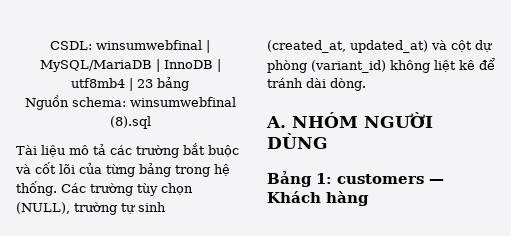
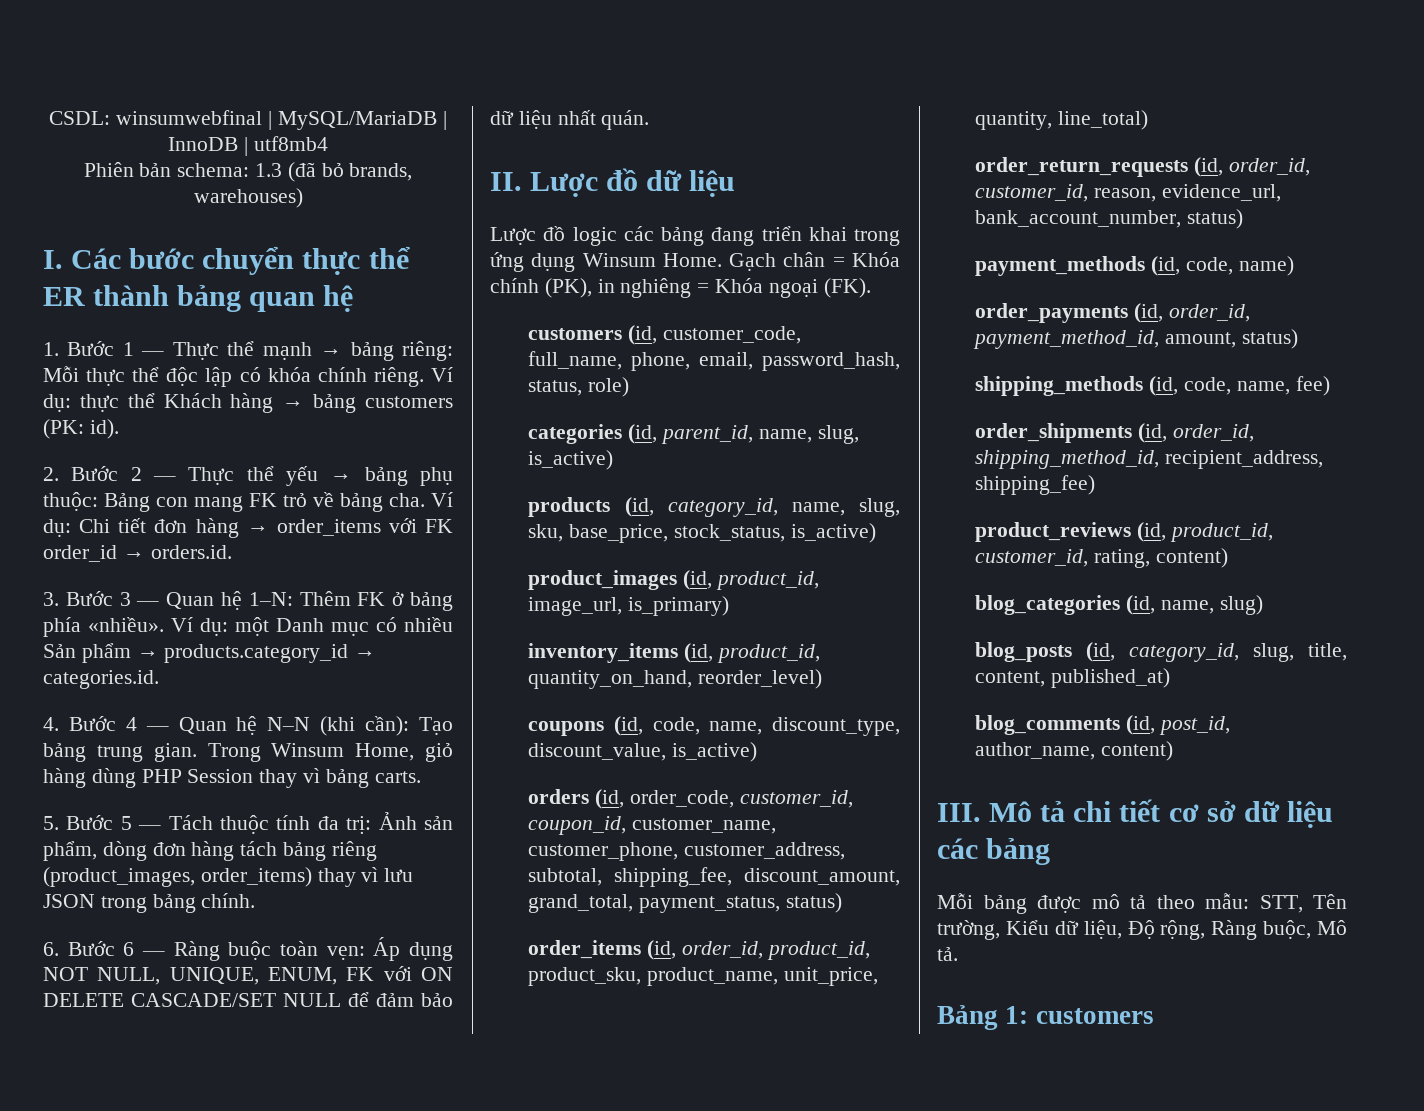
- CSDL: winsumwebfinal | MySQL/MariaDB | InnoDB | utf8mb4 | 23 bảng
- Nguồn schema: winsumwebfinal (8).sql
- Tài liệu mô tả các trường bắt buộc và cốt lõi của từng bảng trong hệ thống. Các trường tùy chọn (NULL), trường tự sinh (created_at, updated_at) và cột dự phòng (variant_id) không liệt kê để tránh dài dòng.
- A. NHÓM NGƯỜI DÙNG
+ CSDL: winsumwebfinal | MySQL/MariaDB | InnoDB | utf8mb4
+ Phiên bản schema: 1.3 (đã bỏ brands, warehouses)
+ I. Các bước chuyển thực thể ER thành bảng quan hệ
+ 1. Bước 1 — Thực thể mạnh → bảng riêng: Mỗi thực thể độc lập có khóa chính riêng. Ví dụ: thực thể Khách hàng → bảng customers (PK: id).
+ 2. Bước 2 — Thực thể yếu → bảng phụ thuộc: Bảng con mang FK trỏ về bảng cha. Ví dụ: Chi tiết đơn hàng → order_items với FK order_id → orders.id.
+ 3. Bước 3 — Quan hệ 1–N: Thêm FK ở bảng phía «nhiều». Ví dụ: một Danh mục có nhiều Sản phẩm → products.category_id → categories.id.
+ 4. Bước 4 — Quan hệ N–N (khi cần): Tạo bảng trung gian. Trong Winsum Home, giỏ hàng dùng PHP Session thay vì bảng carts.
+ 5. Bước 5 — Tách thuộc tính đa trị: Ảnh sản phẩm, dòng đơn hàng tách bảng riêng (product_images, order_items) thay vì lưu JSON trong bảng chính.
+ 6. Bước 6 — Ràng buộc toàn vẹn: Áp dụng NOT NULL, UNIQUE, ENUM, FK với ON DELETE CASCADE/SET NULL để đảm bảo dữ liệu nhất quán.
+ II. Lược đồ dữ liệu
+ Lược đồ logic các bảng đang triển khai trong ứng dụng Winsum Home. Gạch chân = Khóa chính (PK), in nghiêng = Khóa ngoại (FK).
+ customers (id, customer_code, full_name, phone, email, password_hash, status, role)
+ categories (id, parent_id, name, slug, is_active)
+ products (id, category_id, name, slug, sku, base_price, stock_status, is_active)
+ product_images (id, product_id, image_url, is_primary)
+ inventory_items (id, product_id, quantity_on_hand, reorder_level)
+ coupons (id, code, name, discount_type, discount_value, is_active)
+ orders (id, order_code, customer_id, coupon_id, customer_name, customer_phone, customer_address, subtotal, shipping_fee, discount_amount, grand_total, payment_status, status)
+ order_items (id, order_id, product_id, product_sku, product_name, unit_price, quantity, line_total)
+ order_return_requests (id, order_id, customer_id, reason, evidence_url, bank_account_number, status)
+ payment_methods (id, code, name)
+ order_payments (id, order_id, payment_method_id, amount, status)
+ shipping_methods (id, code, name, fee)
+ order_shipments (id, order_id, shipping_method_id, recipient_address, shipping_fee)
+ product_reviews (id, product_id, customer_id, rating, content)
+ blog_categories (id, name, slug)
+ blog_posts (id, category_id, slug, title, content, published_at)
+ blog_comments (id, post_id, author_name, content)
+ III. Mô tả chi tiết cơ sở dữ liệu các bảng
+ Mỗi bảng được mô tả theo mẫu: STT, Tên trường, Kiểu dữ liệu, Độ rộng, Ràng buộc, Mô tả.
- Bảng 1: customers — Khách hàng
+ Bảng 1: customers

